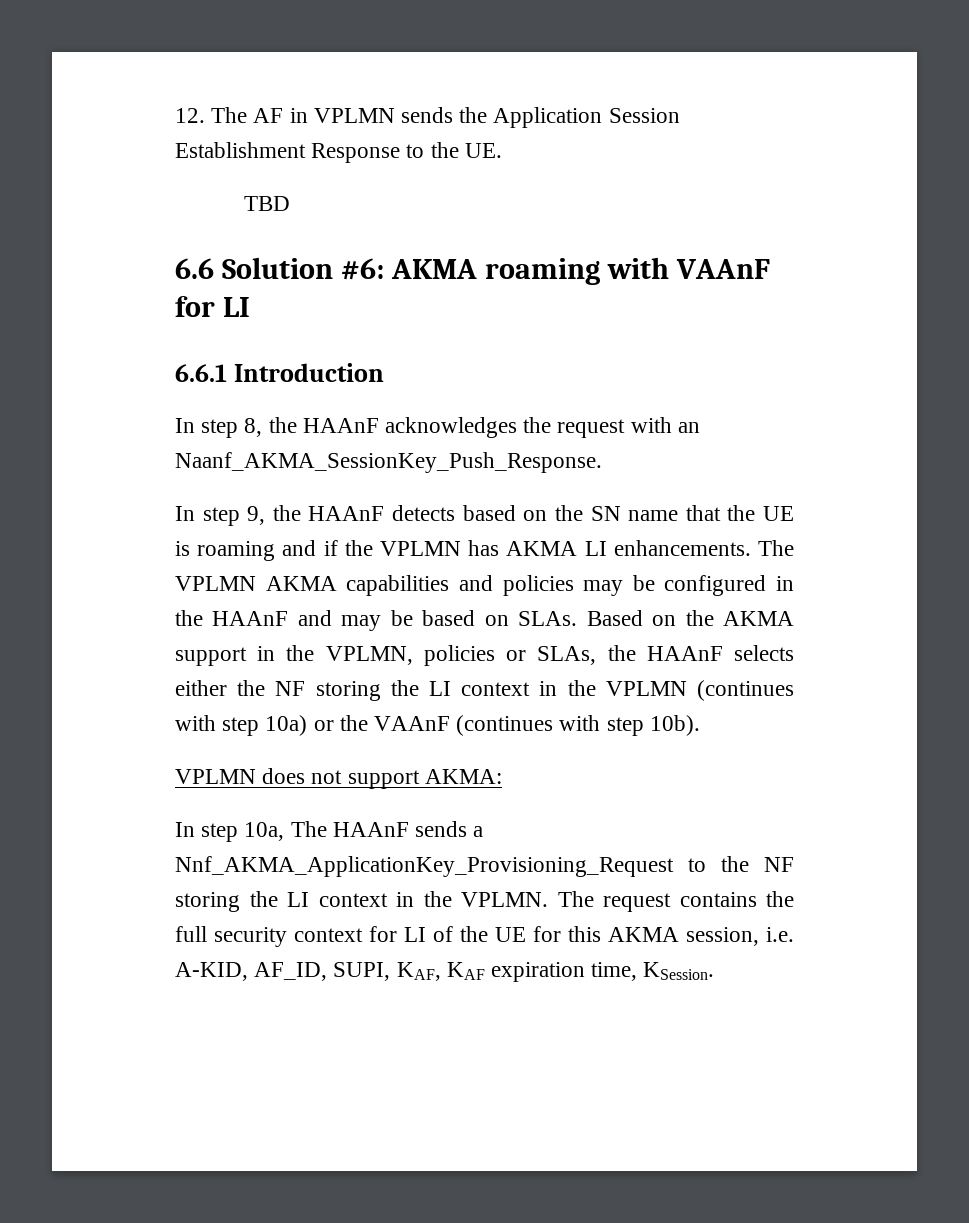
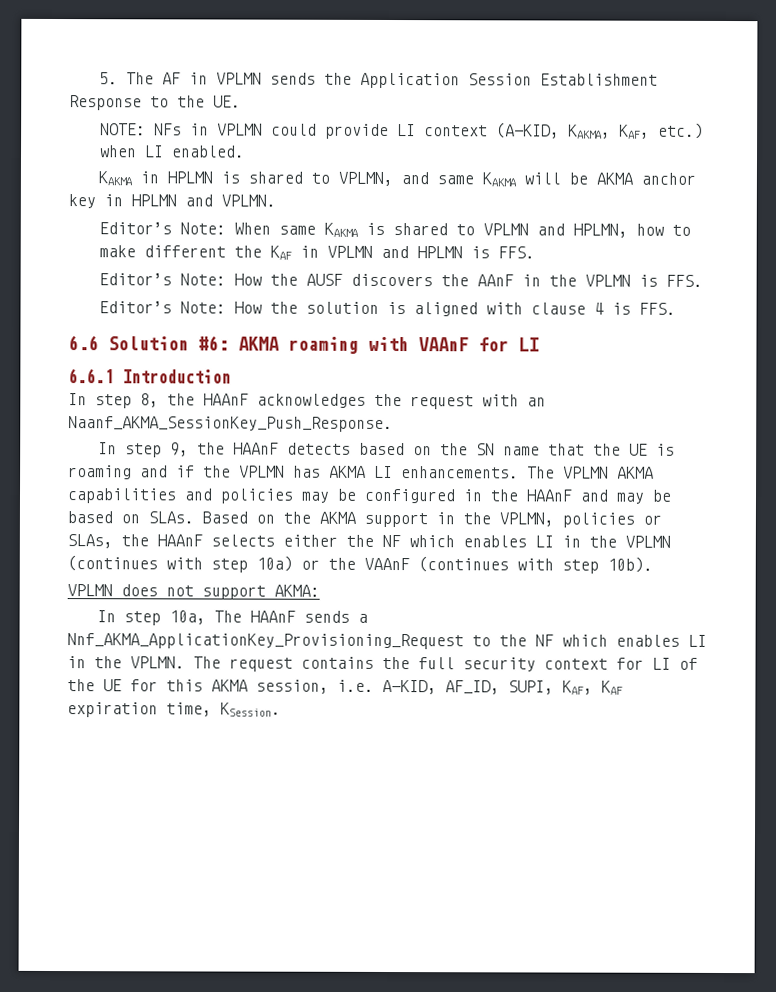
- 12. The AF in VPLMN sends the Application Session Establishment Response to the UE.
+ 5. The AF in VPLMN sends the Application Session Establishment Response to the UE.
- TBD
+ NOTE: NFs in VPLMN could provide LI context (A-KID, KAKMA, KAF, etc.) when LI enabled.
+ KAKMA in HPLMN is shared to VPLMN, and same KAKMA will be AKMA anchor key in HPLMN and VPLMN.
+ Editor’s Note: When same KAKMA is shared to VPLMN and HPLMN, how to make different the KAF in VPLMN and HPLMN is FFS.
+ Editor’s Note: How the AUSF discovers the AAnF in the VPLMN is FFS.
+ Editor’s Note: How the solution is aligned with clause 4 is FFS.
- Based on the AKMA support in the VPLMN, policies or SLAs, the HAAnF selects either the NF storing the LI context in the VPLMN (continues with step 10a) or the VAAnF (continues with step 10b).
+ Based on the AKMA support in the VPLMN, policies or SLAs, the HAAnF selects either the NF which enables LI in the VPLMN (continues with step 10a) or the VAAnF (continues with step 10b).
- In step 10a, The HAAnF sends a Nnf_AKMA_ApplicationKey_Provisioning_Request to the NF storing the LI context in the VPLMN.
+ In step 10a, The HAAnF sends a Nnf_AKMA_ApplicationKey_Provisioning_Request to the NF which enables LI in the VPLMN.

